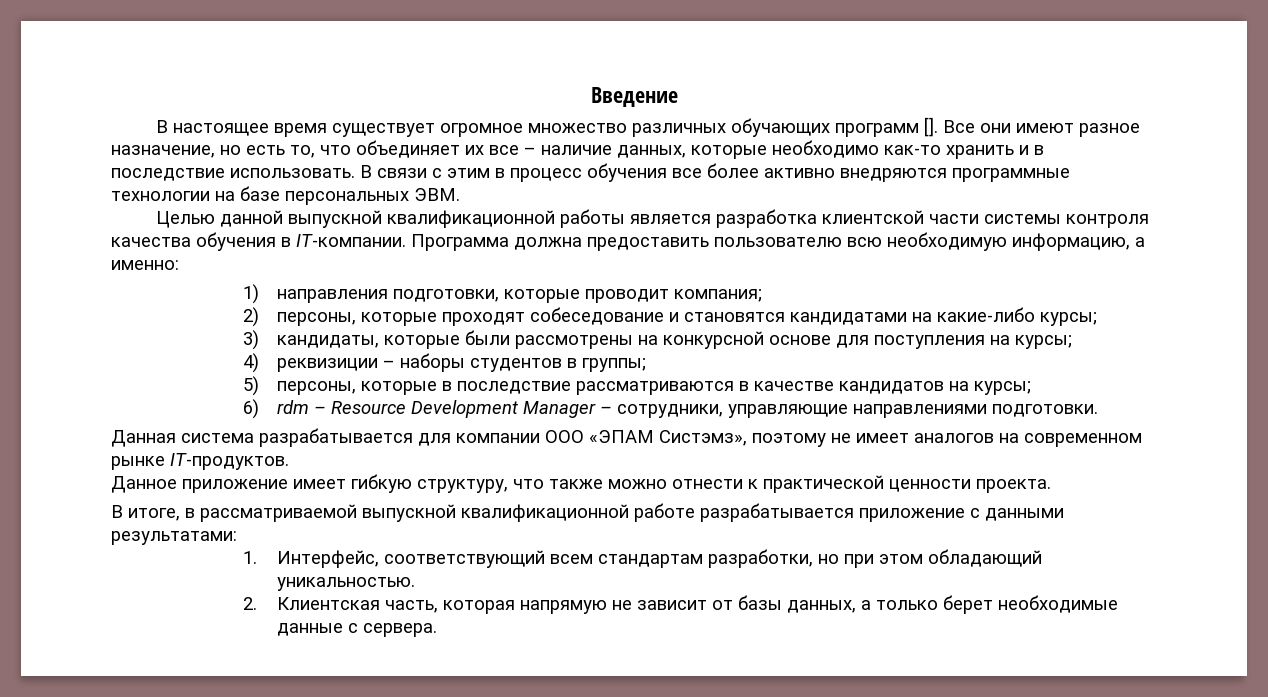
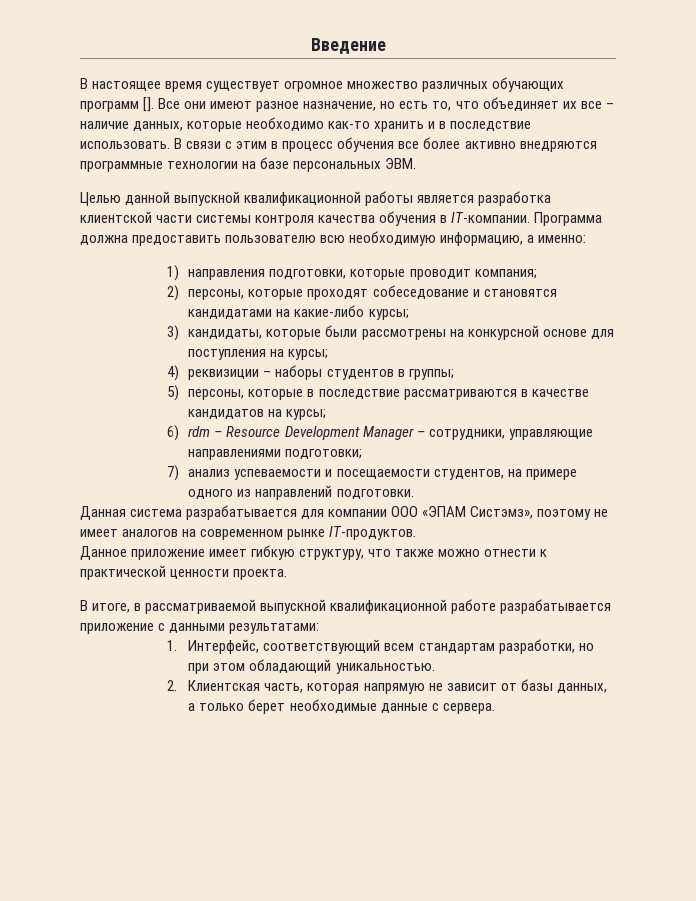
- 6) rdm – Resource Development Manager – сотрудники, управляющие направлениями подготовки.
+ 6) rdm – Resource Development Manager – сотрудники, управляющие направлениями подготовки;
+ 7) анализ успеваемости и посещаемости студентов, на примере одного из направлений подготовки.

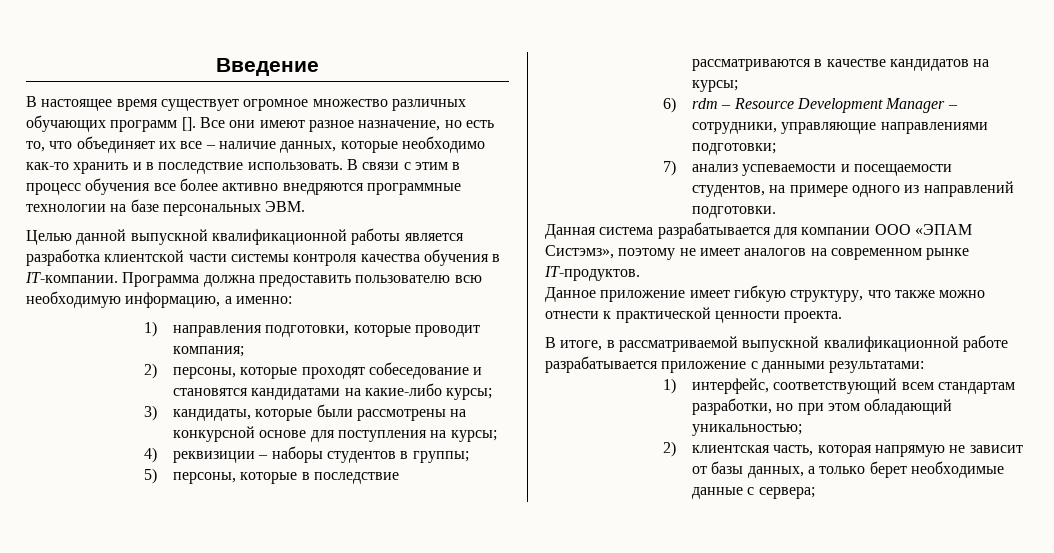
- 1. Интерфейс, соответствующий всем стандартам разработки, но при этом обладающий уникальностью.
- 2. Клиентская часть, которая напрямую не зависит от базы данных, а только берет необходимые данные с сервера.
+ 1) интерфейс, соответствующий всем стандартам разработки, но при этом обладающий уникальностью;
+ 2) клиентская часть, которая напрямую не зависит от базы данных, а только берет необходимые данные с сервера;

